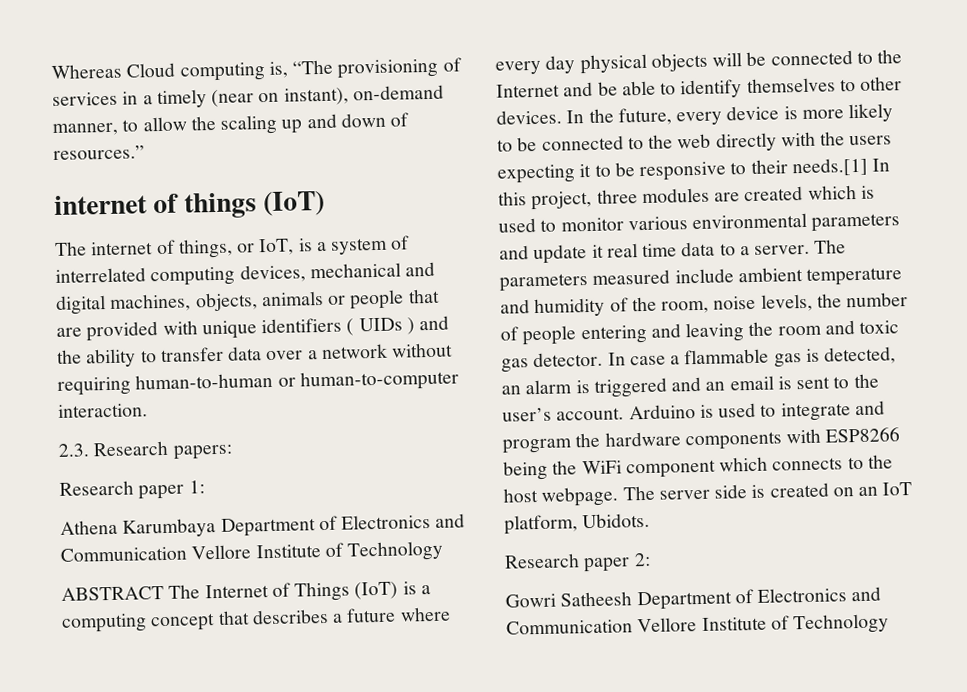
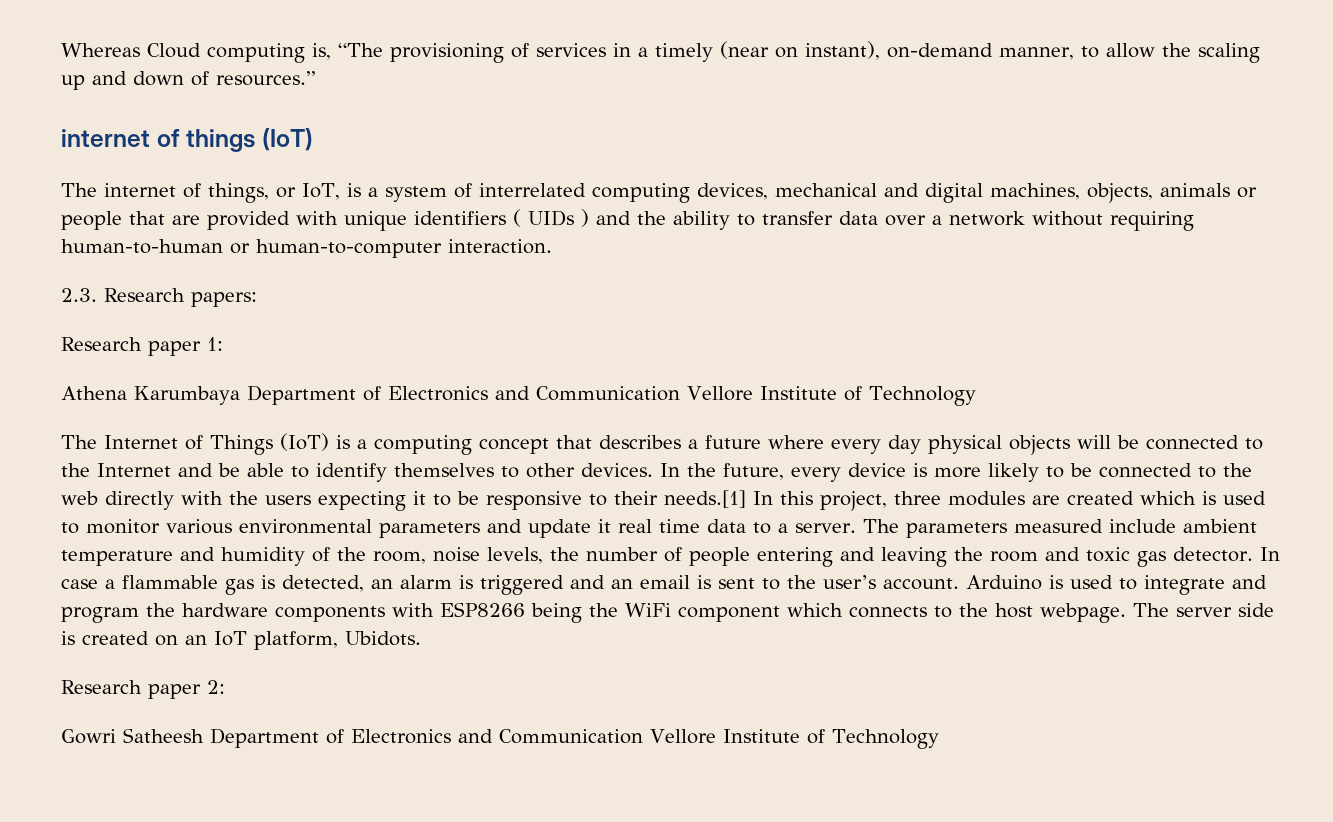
- ABSTRACT The Internet of Things (IoT) is a computing concept that describes a future where every day physical objects will be connected to the Internet and be able to identify themselves to other devices.
+ The Internet of Things (IoT) is a computing concept that describes a future where every day physical objects will be connected to the Internet and be able to identify themselves to other devices.

